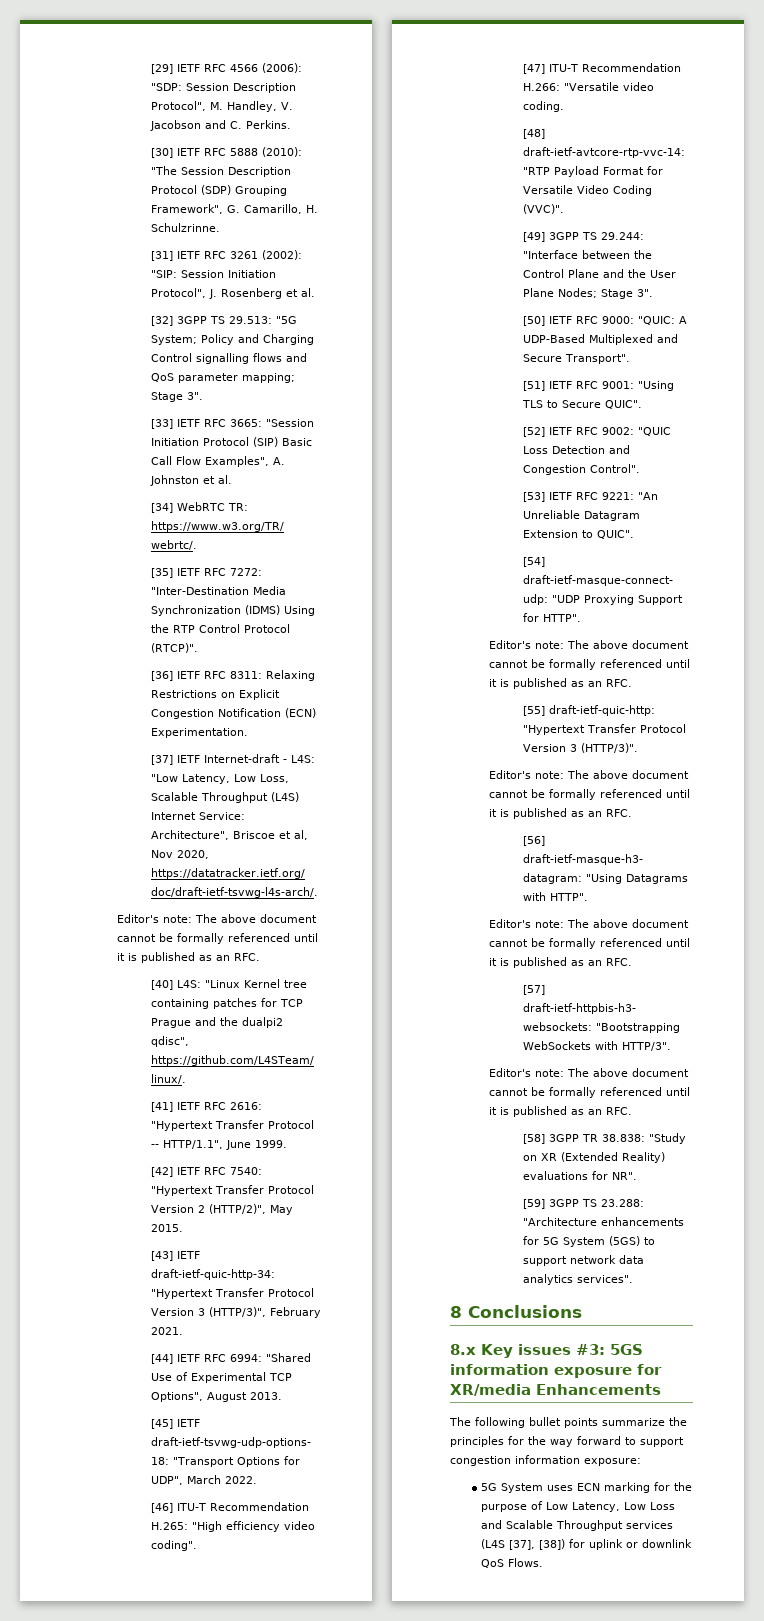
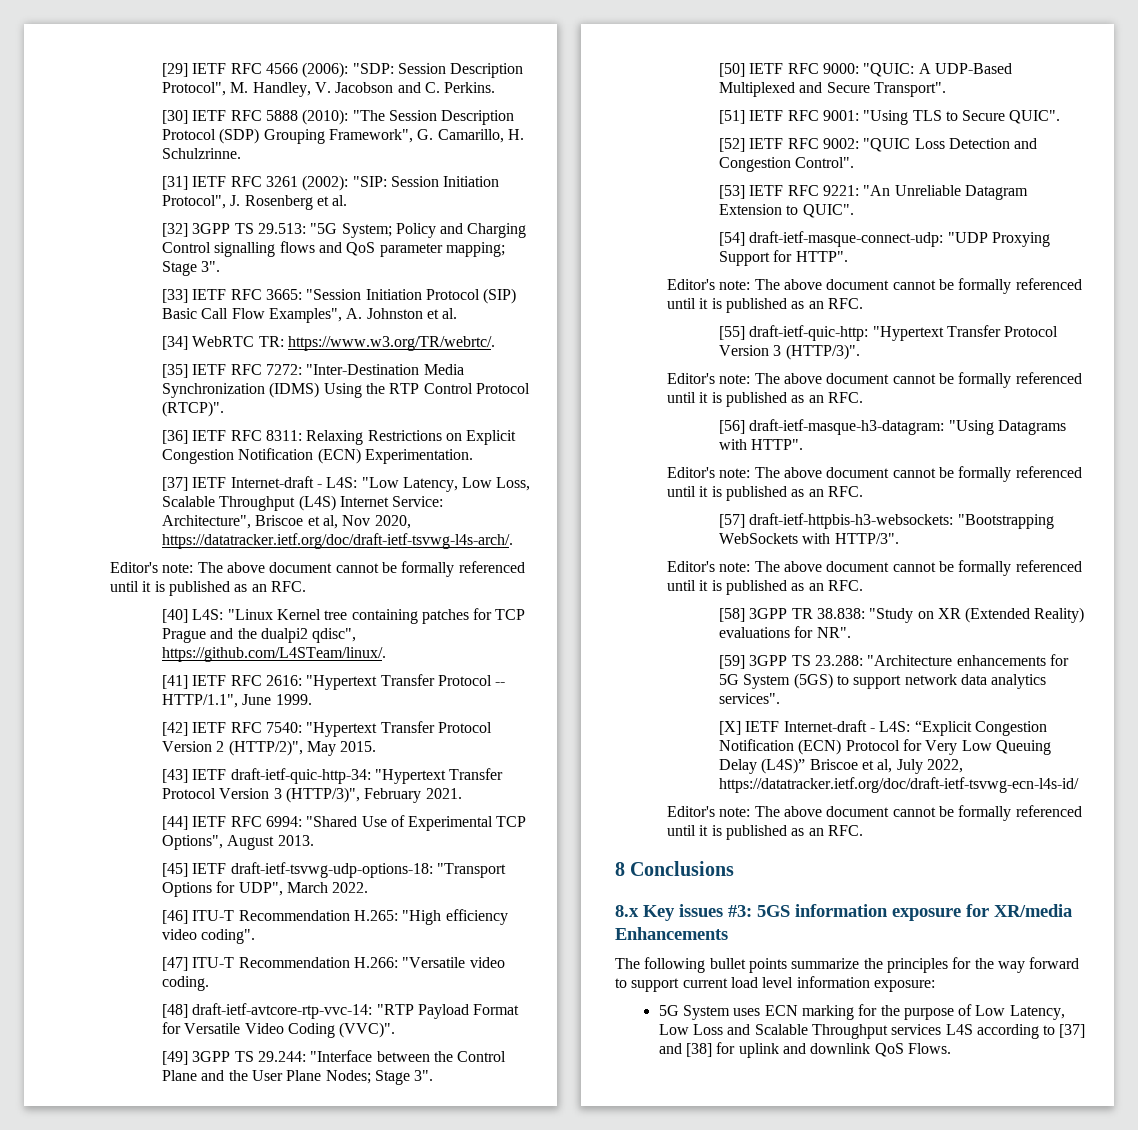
+ [X] IETF Internet-draft - L4S: “Explicit Congestion Notification (ECN) Protocol for Very Low Queuing Delay (L4S)” Briscoe et al, July 2022, https://datatracker.ietf.org/doc/draft-ietf-tsvwg-ecn-l4s-id/
+ Editor's note: The above document cannot be formally referenced until it is published as an RFC.
- The following bullet points summarize the principles for the way forward to support congestion information exposure:
+ The following bullet points summarize the principles for the way forward to support current load level information exposure:
- 5G System uses ECN marking for the purpose of Low Latency, Low Loss and Scalable Throughput services (L4S [37], [38]) for uplink or downlink QoS Flows.
+ 5G System uses ECN marking for the purpose of Low Latency, Low Loss and Scalable Throughput services L4S according to [37] and [38] for uplink and downlink QoS Flows.

